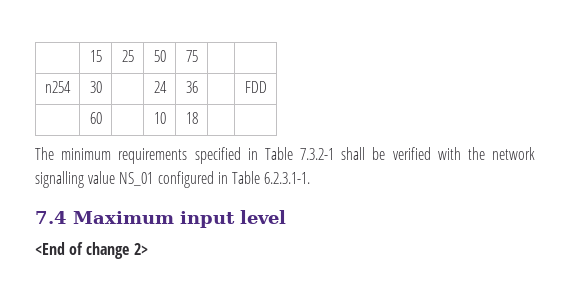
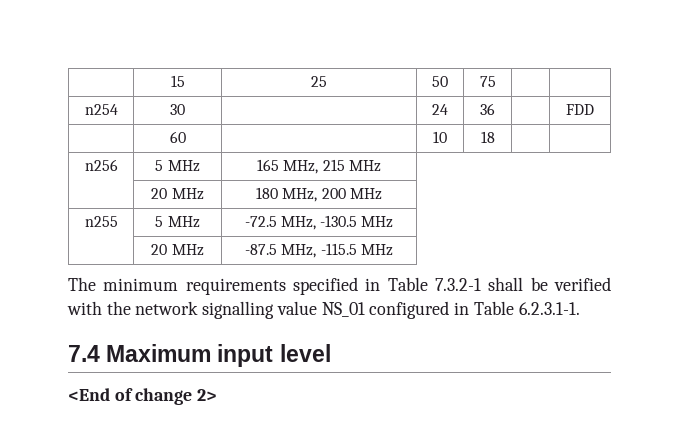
+ n256 | 5 MHz | 165 MHz, 215 MHz
+ | 20 MHz | 180 MHz, 200 MHz
+ n255 | 5 MHz | -72.5 MHz, -130.5 MHz
+ | 20 MHz | -87.5 MHz, -115.5 MHz

